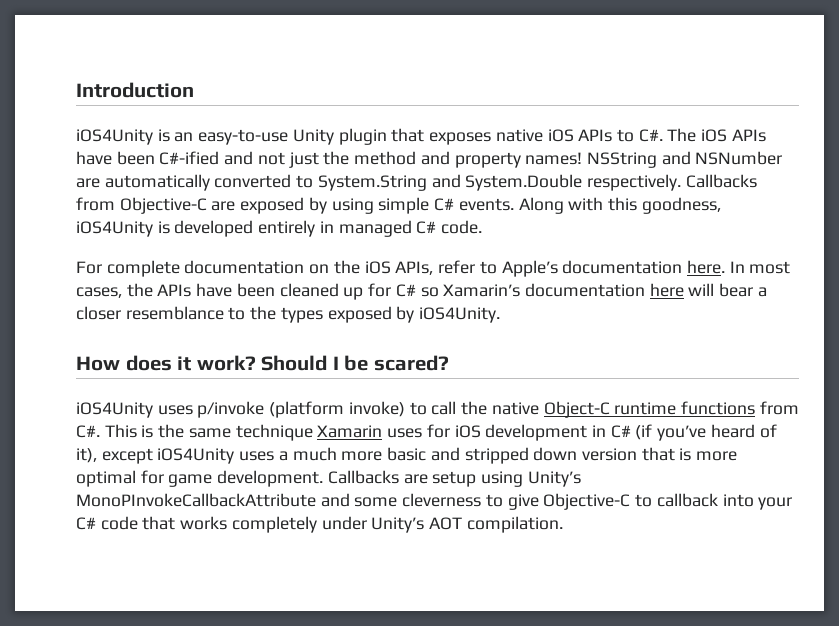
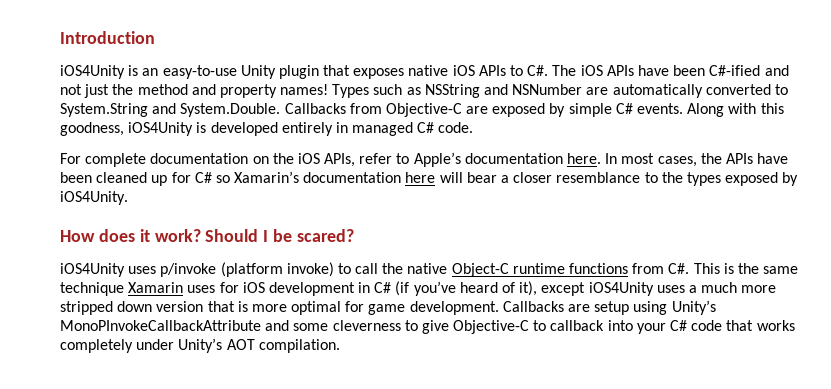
- NSString and NSNumber are automatically converted to System.String and System.Double respectively. Callbacks from Objective-C are exposed by using simple C# events.
+ Types such as NSString and NSNumber are automatically converted to System.String and System.Double. Callbacks from Objective-C are exposed by simple C# events.
- iOS4Unity uses p/invoke (platform invoke) to call the native Object-C runtime functions from C#. This is the same technique Xamarin uses for iOS development in C# (if you’ve heard of it), except iOS4Unity uses a much more basic and stripped down version that is more optimal for game development.
+ iOS4Unity uses p/invoke (platform invoke) to call the native Object-C runtime functions from C#. This is the same technique Xamarin uses for iOS development in C# (if you’ve heard of it), except iOS4Unity uses a much more stripped down version that is more optimal for game development.

